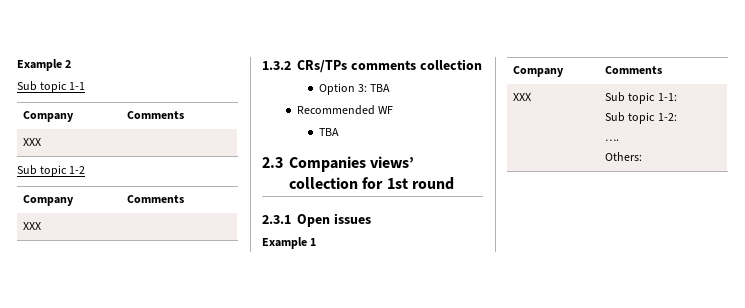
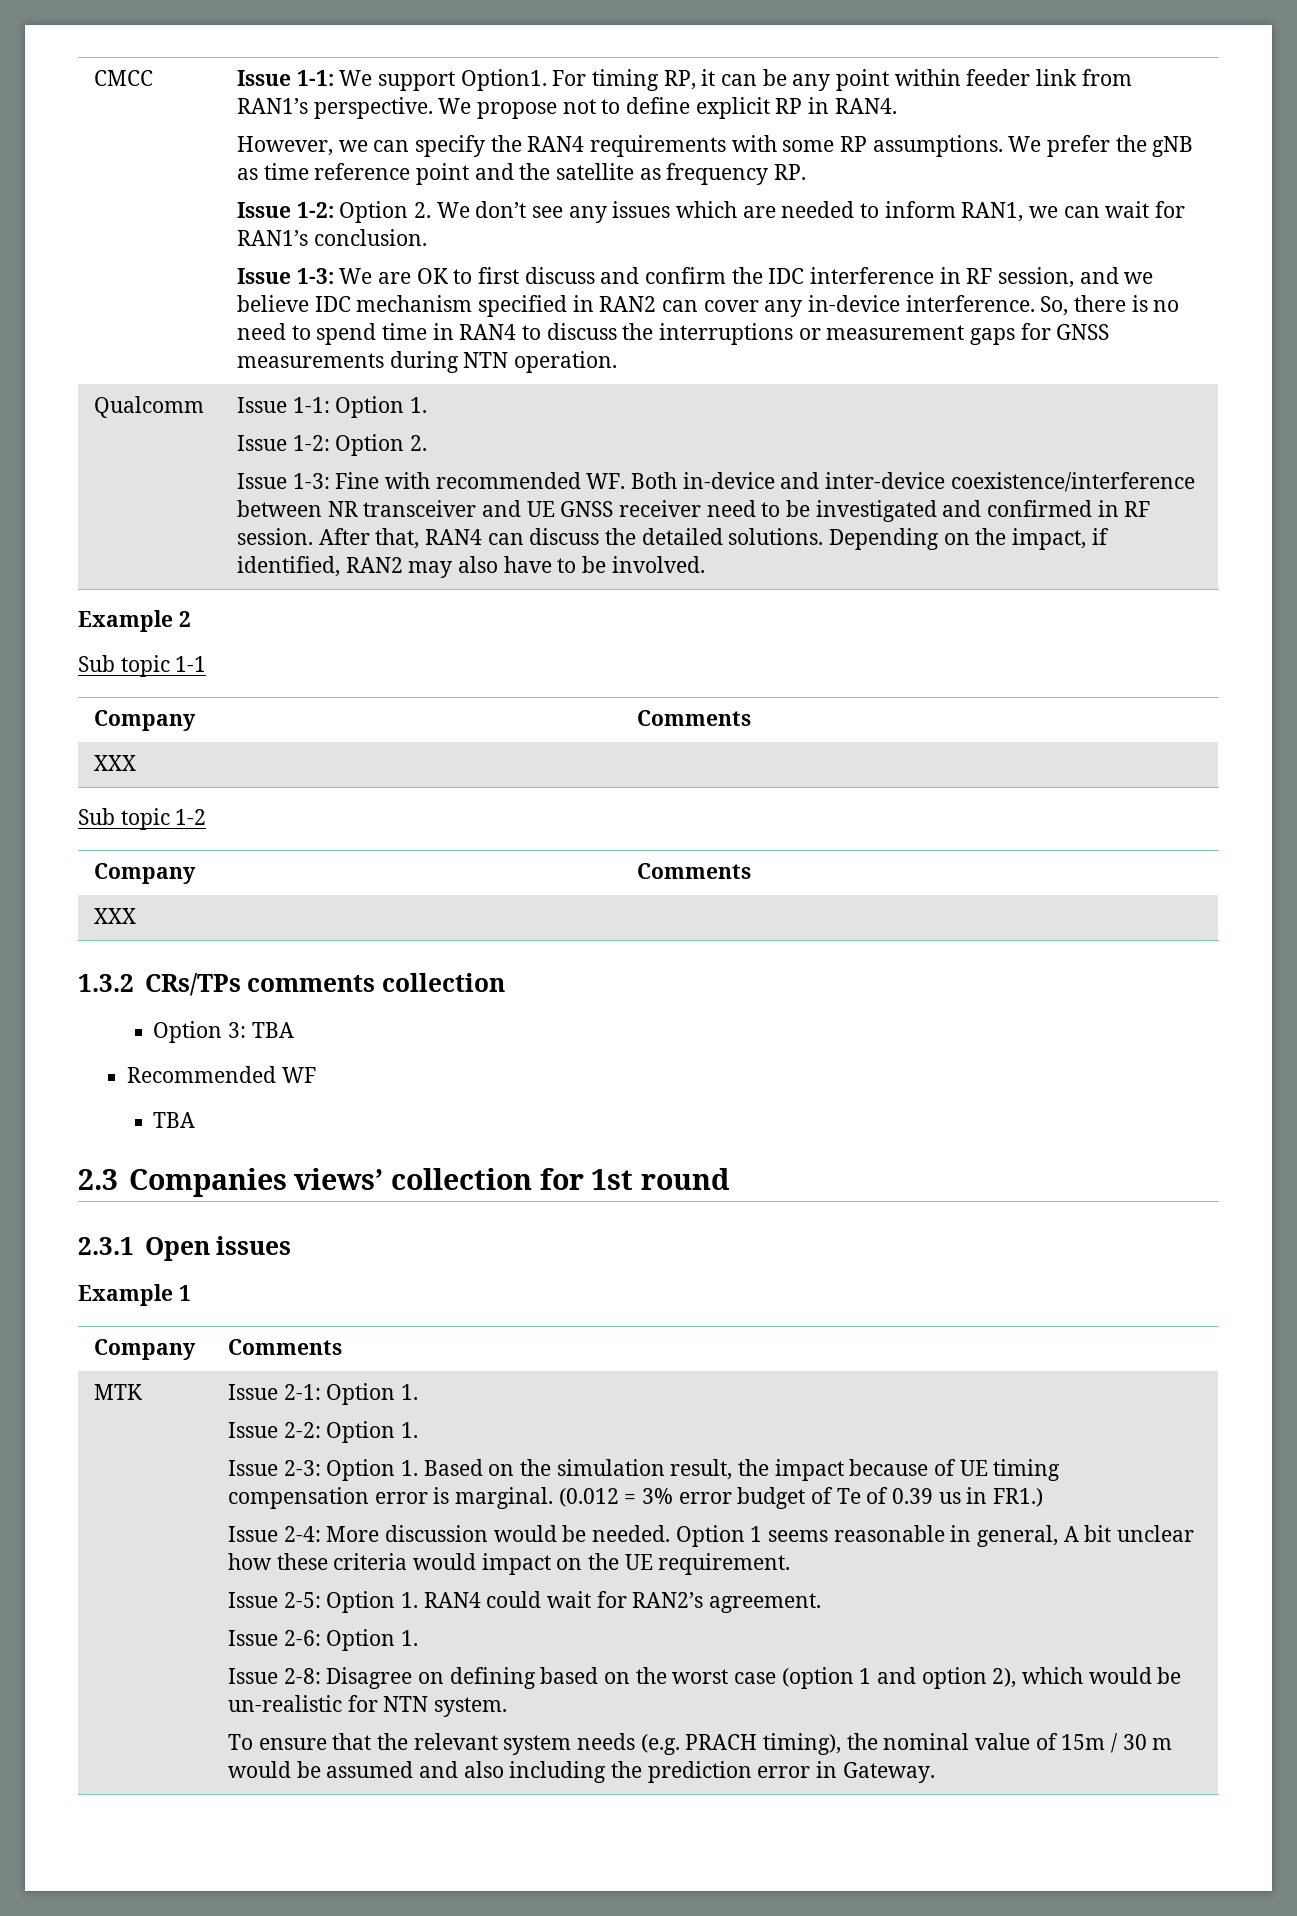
+ CMCC | Issue 1-1: We support Option1. For timing RP, it can be any point within feeder link from RAN1’s perspective. We propose not to define explicit RP in RAN4.
+ However, we can specify the RAN4 requirements with some RP assumptions. We prefer the gNB as time reference point and the satellite as frequency RP.
+ Issue 1-2: Option 2. We don’t see any issues which are needed to inform RAN1, we can wait for RAN1’s conclusion.
+ Issue 1-3: We are OK to first discuss and confirm the IDC interference in RF session, and we believe IDC mechanism specified in RAN2 can cover any in-device interference. So, there is no need to spend time in RAN4 to discuss the interruptions or measurement gaps for GNSS measurements during NTN operation.
+ Qualcomm | Issue 1-1: Option 1.
+ Issue 1-2: Option 2.
+ Issue 1-3: Fine with recommended WF. Both in-device and inter-device coexistence/interference between NR transceiver and UE GNSS receiver need to be investigated and confirmed in RF session. After that, RAN4 can discuss the detailed solutions. Depending on the impact, if identified, RAN2 may also have to be involved.
- XXX | Sub topic 1-1:
- Sub topic 1-2:
- ….
- Others:
+ MTK | Issue 2-1: Option 1.
+ Issue 2-2: Option 1.
+ Issue 2-3: Option 1. Based on the simulation result, the impact because of UE timing compensation error is marginal. (0.012 = 3% error budget of Te of 0.39 us in FR1.)
+ Issue 2-4: More discussion would be needed. Option 1 seems reasonable in general, A bit unclear how these criteria would impact on the UE requirement.
+ Issue 2-5: Option 1. RAN4 could wait for RAN2’s agreement.
+ Issue 2-6: Option 1.
+ Issue 2-8: Disagree on defining based on the worst case (option 1 and option 2), which would be un-realistic for NTN system.
+ To ensure that the relevant system needs (e.g. PRACH timing), the nominal value of 15m / 30 m would be assumed and also including the prediction error in Gateway.

